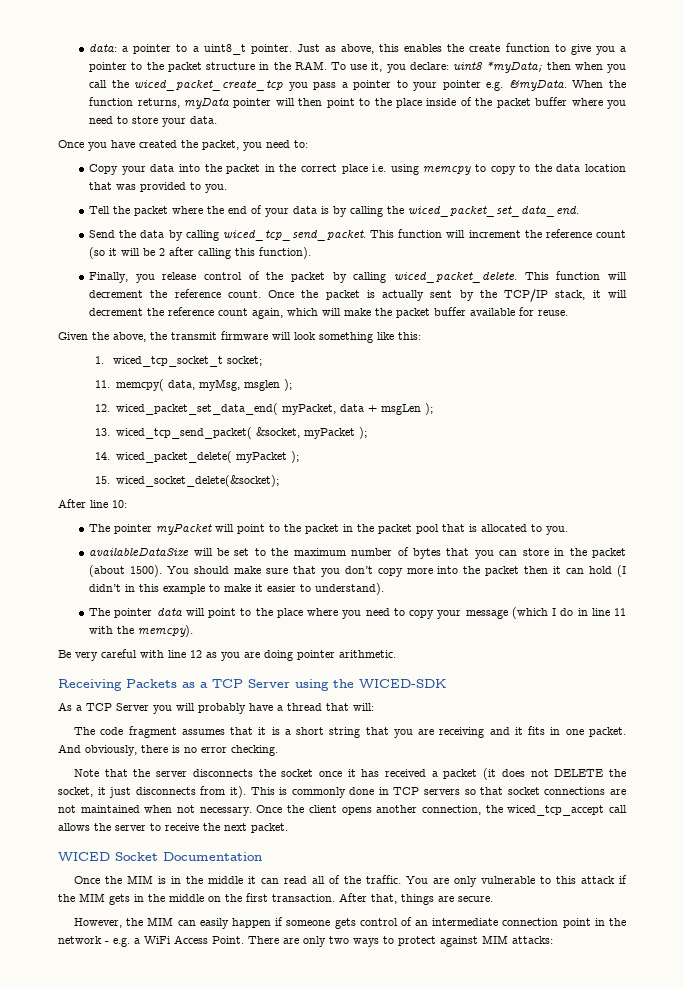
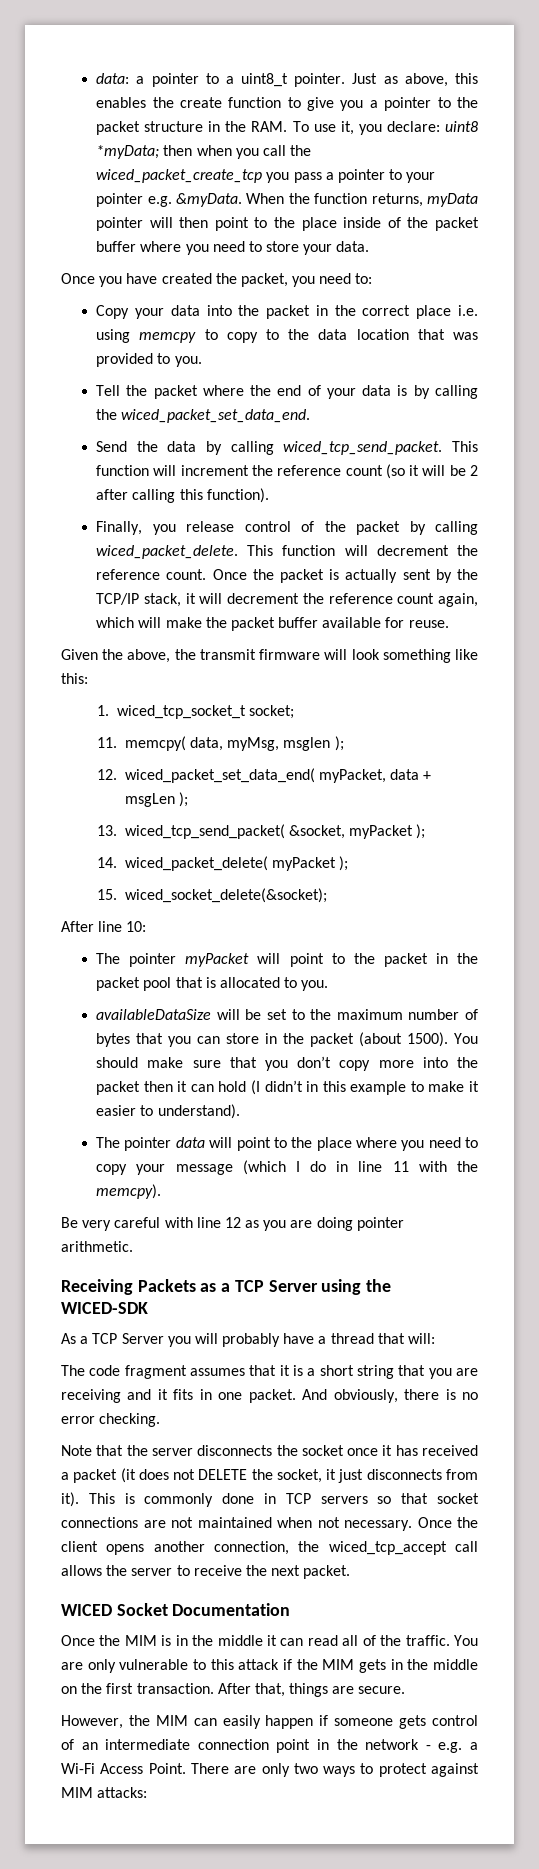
- However, the MIM can easily happen if someone gets control of an intermediate connection point in the network - e.g. a WiFi Access Point.
+ However, the MIM can easily happen if someone gets control of an intermediate connection point in the network - e.g. a Wi-Fi Access Point.

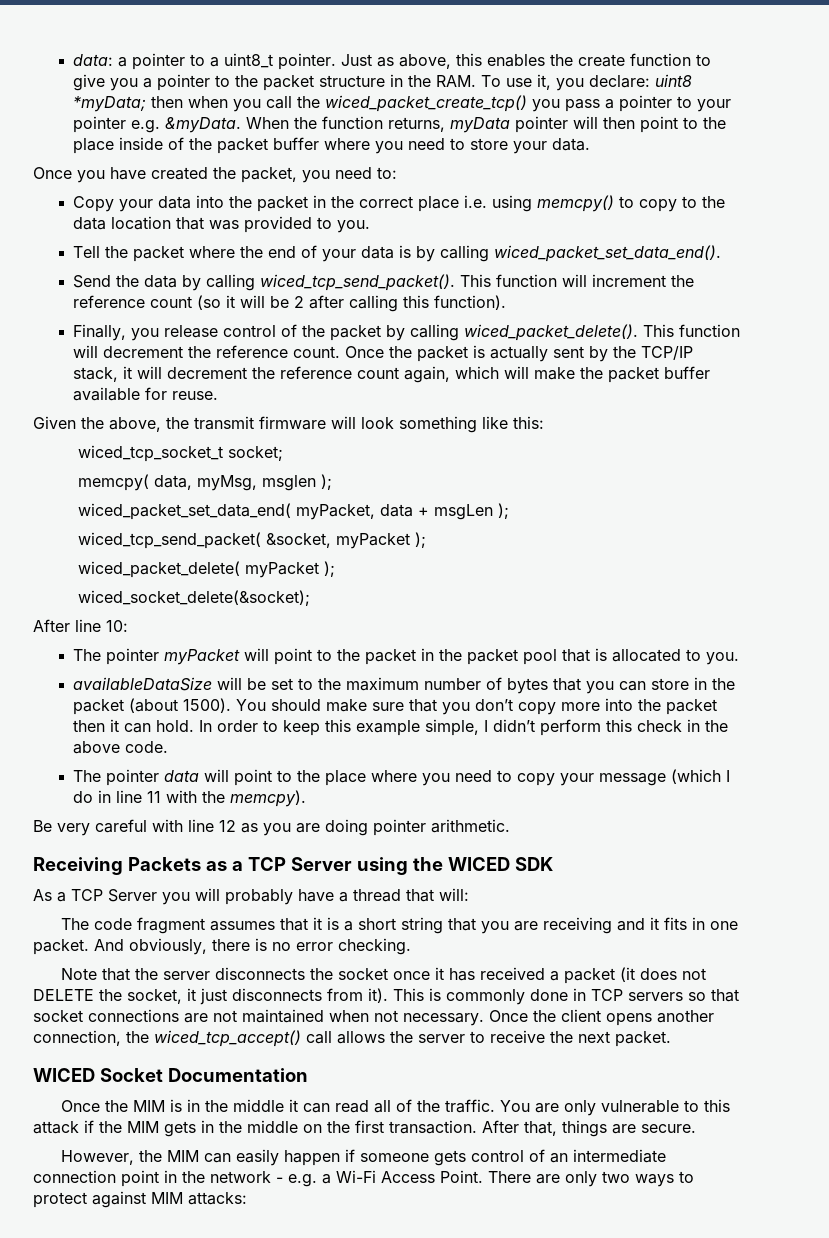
- Just as above, this enables the create function to give you a pointer to the packet structure in the RAM. To use it, you declare: uint8 *myData; then when you call the wiced_packet_create_tcp you pass a pointer to your pointer e.g. &myData.
+ Just as above, this enables the create function to give you a pointer to the packet structure in the RAM. To use it, you declare: uint8 *myData; then when you call the wiced_packet_create_tcp() you pass a pointer to your pointer e.g. &myData.
- Copy your data into the packet in the correct place i.e. using memcpy to copy to the data location that was provided to you.
+ Copy your data into the packet in the correct place i.e. using memcpy() to copy to the data location that was provided to you.
- Tell the packet where the end of your data is by calling the wiced_packet_set_data_end.
+ Tell the packet where the end of your data is by calling wiced_packet_set_data_end().
- Send the data by calling wiced_tcp_send_packet.
+ Send the data by calling wiced_tcp_send_packet().
- Finally, you release control of the packet by calling wiced_packet_delete.
+ Finally, you release control of the packet by calling wiced_packet_delete().
- 1. wiced_tcp_socket_t socket;
+ wiced_tcp_socket_t socket;
- 11. memcpy( data, myMsg, msglen );
+ memcpy( data, myMsg, msglen );
- 12. wiced_packet_set_data_end( myPacket, data + msgLen );
+ wiced_packet_set_data_end( myPacket, data + msgLen );
- 13. wiced_tcp_send_packet( &socket, myPacket );
+ wiced_tcp_send_packet( &socket, myPacket );
- 14. wiced_packet_delete( myPacket );
+ wiced_packet_delete( myPacket );
- 15. wiced_socket_delete(&socket);
+ wiced_socket_delete(&socket);
- You should make sure that you don’t copy more into the packet then it can hold (I didn’t in this example to make it easier to understand).
+ You should make sure that you don’t copy more into the packet then it can hold. In order to keep this example simple, I didn’t perform this check in the above code.
- Receiving Packets as a TCP Server using the WICED-SDK
+ Receiving Packets as a TCP Server using the WICED SDK
- Once the client opens another connection, the wiced_tcp_accept call allows the server to receive the next packet.
+ Once the client opens another connection, the wiced_tcp_accept() call allows the server to receive the next packet.

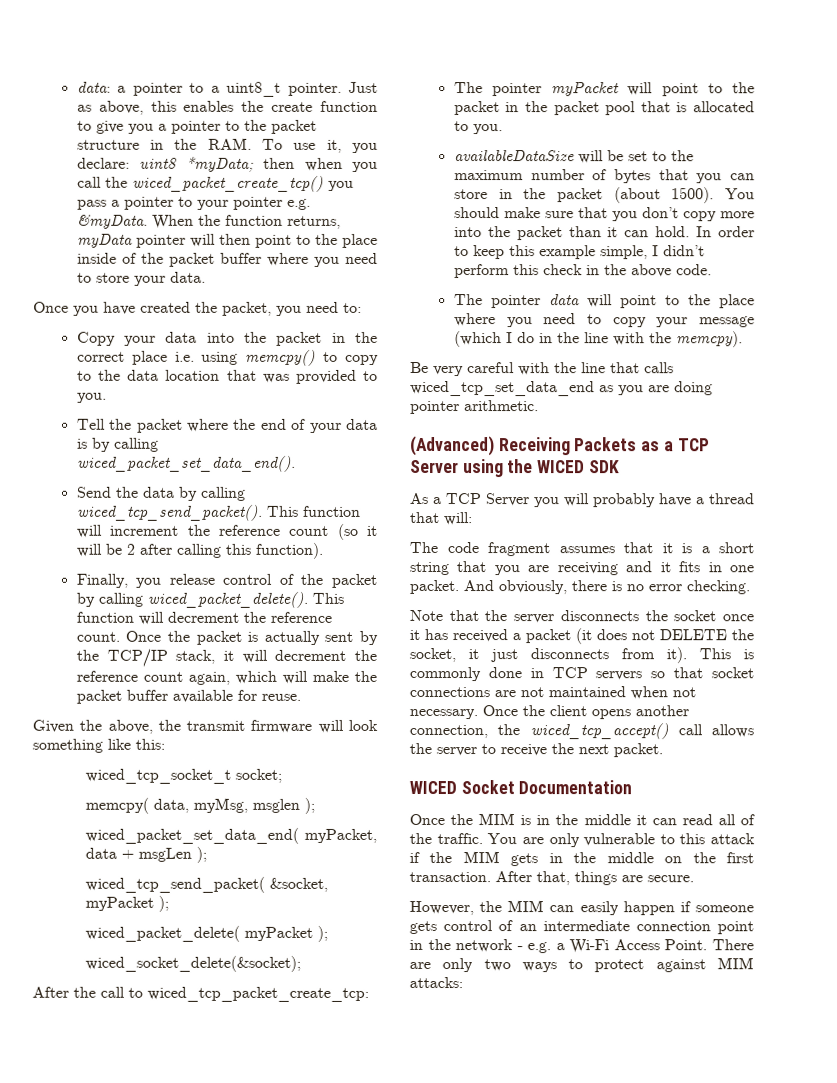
- After line 10:
+ After the call to wiced_tcp_packet_create_tcp:
- You should make sure that you don’t copy more into the packet then it can hold.
+ You should make sure that you don’t copy more into the packet than it can hold.
- The pointer data will point to the place where you need to copy your message (which I do in line 11 with the memcpy).
+ The pointer data will point to the place where you need to copy your message (which I do in the line with the memcpy).
- Be very careful with line 12 as you are doing pointer arithmetic.
+ Be very careful with the line that calls wiced_tcp_set_data_end as you are doing pointer arithmetic.
- Receiving Packets as a TCP Server using the WICED SDK
+ (Advanced) Receiving Packets as a TCP Server using the WICED SDK

